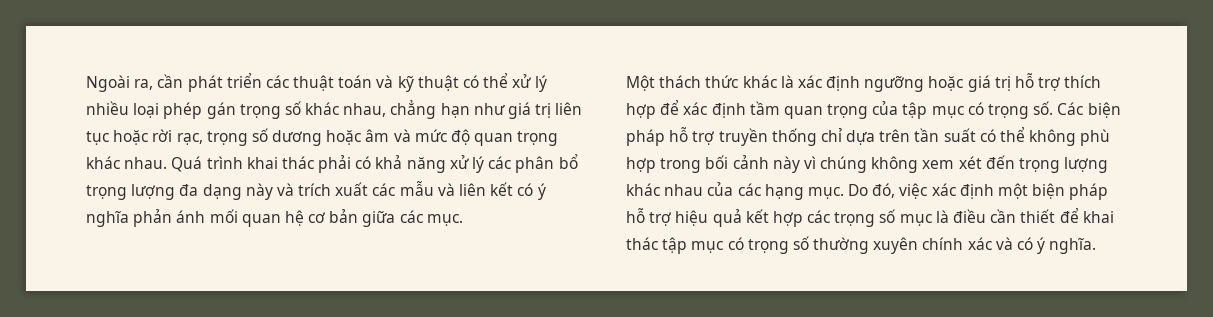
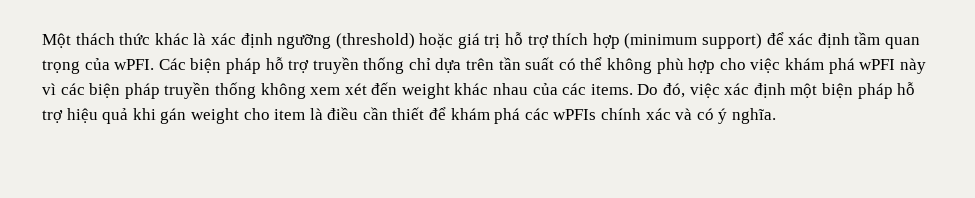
- Ngoài ra, cần phát triển các thuật toán và kỹ thuật có thể xử lý nhiều loại phép gán trọng số khác nhau, chẳng hạn như giá trị liên tục hoặc rời rạc, trọng số dương hoặc âm và mức độ quan trọng khác nhau. Quá trình khai thác phải có khả năng xử lý các phân bổ trọng lượng đa dạng này và trích xuất các mẫu và liên kết có ý nghĩa phản ánh mối quan hệ cơ bản giữa các mục.
- Một thách thức khác là xác định ngưỡng hoặc giá trị hỗ trợ thích hợp để xác định tầm quan trọng của tập mục có trọng số.
+ Một thách thức khác là xác định ngưỡng (threshold) hoặc giá trị hỗ trợ thích hợp (minimum support) để xác định tầm quan trọng của wPFI.
- Các biện pháp hỗ trợ truyền thống chỉ dựa trên tần suất có thể không phù hợp trong bối cảnh này vì chúng không xem xét đến trọng lượng khác nhau của các hạng mục.
+ Các biện pháp hỗ trợ truyền thống chỉ dựa trên tần suất có thể không phù hợp cho việc khám phá wPFI này vì các biện pháp truyền thống không xem xét đến weight khác nhau của các items.
- Do đó, việc xác định một biện pháp hỗ trợ hiệu quả kết hợp các trọng số mục là điều cần thiết để khai thác tập mục có trọng số thường xuyên chính xác và có ý nghĩa.
+ Do đó, việc xác định một biện pháp hỗ trợ hiệu quả khi gán weight cho item là điều cần thiết để khám phá các wPFIs chính xác và có ý nghĩa.

